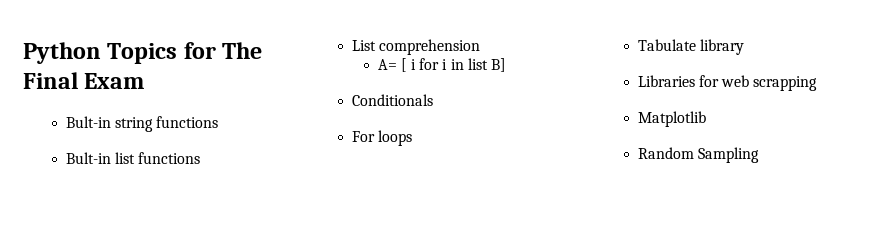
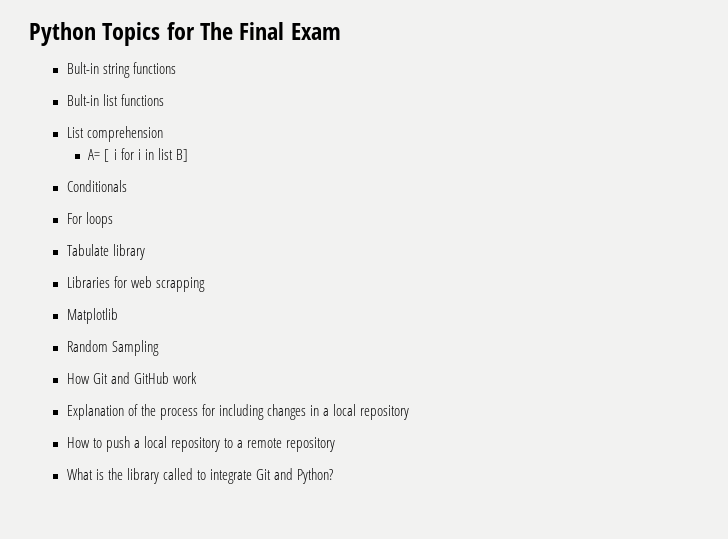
+ How Git and GitHub work
+ Explanation of the process for including changes in a local repository
+ How to push a local repository to a remote repository
+ What is the library called to integrate Git and Python?

